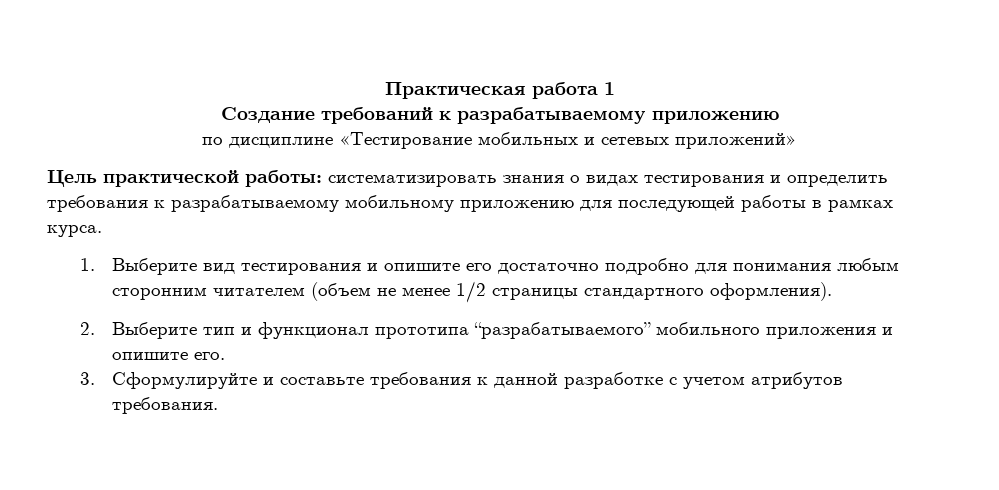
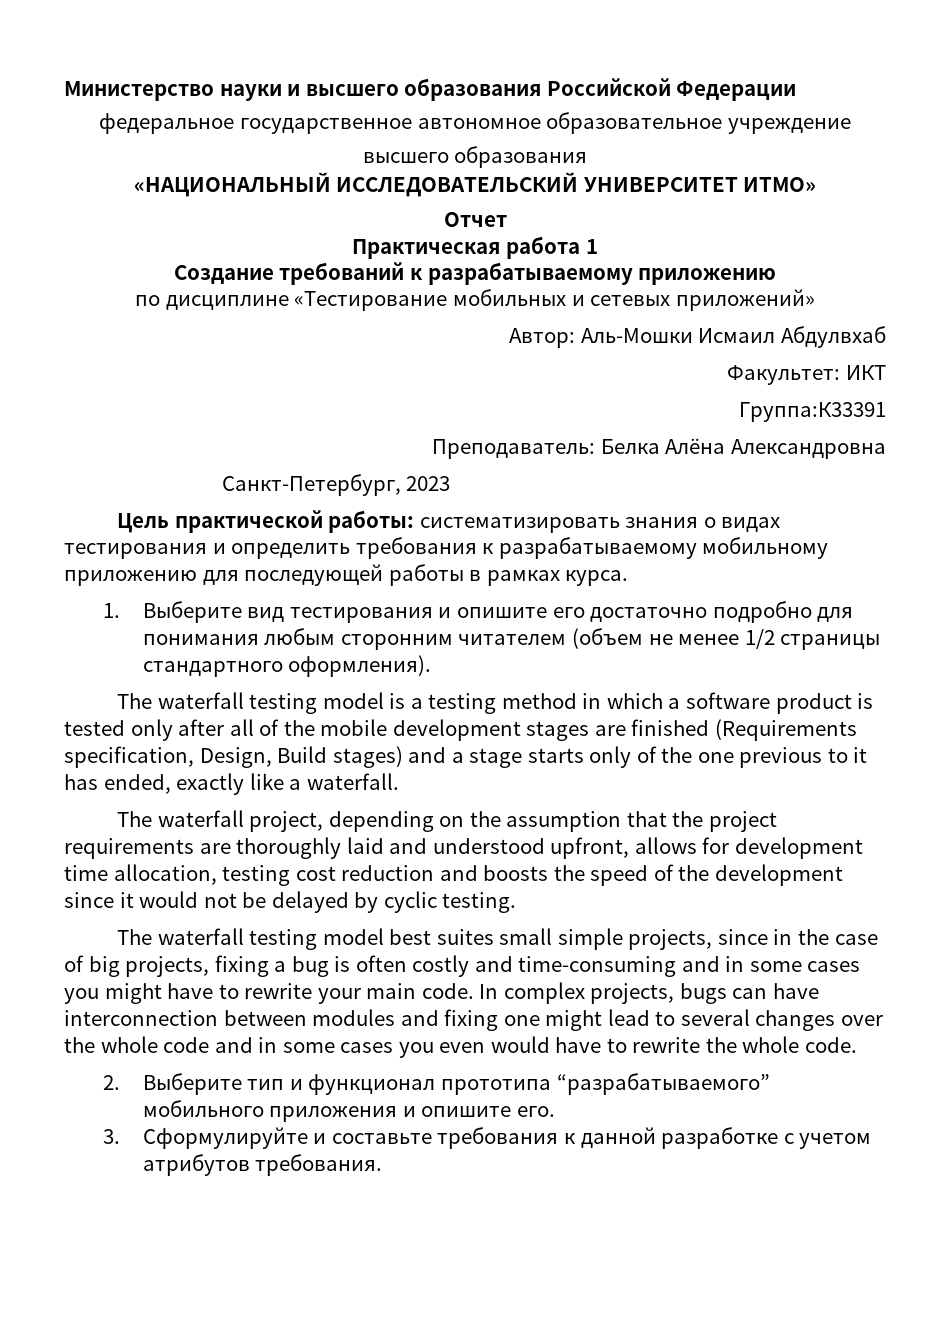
+ Министерство науки и высшего образования Российской Федерации
+ федеральное государственное автономное образовательное учреждение
+ высшего образования
+ «НАЦИОНАЛЬНЫЙ ИССЛЕДОВАТЕЛЬСКИЙ УНИВЕРСИТЕТ ИТМО»
+ Отчет
+ Автор: Аль-Мошки Исмаил Абдулвхаб
+ Факультет: ИКТ
+ Группа:К33391
+ Преподаватель: Белка Алёна Александровна
+ Санкт-Петербург, 2023
+ The waterfall testing model is a testing method in which a software product is tested only after all of the mobile development stages are finished (Requirements specification, Design, Build stages) and a stage starts only of the one previous to it has ended, exactly like a waterfall.
+ The waterfall project, depending on the assumption that the project requirements are thoroughly laid and understood upfront, allows for development time allocation, testing cost reduction and boosts the speed of the development since it would not be delayed by cyclic testing.
+ The waterfall testing model best suites small simple projects, since in the case of big projects, fixing a bug is often costly and time-consuming and in some cases you might have to rewrite your main code. In complex projects, bugs can have interconnection between modules and fixing one might lead to several changes over the whole code and in some cases you even would have to rewrite the whole code.

